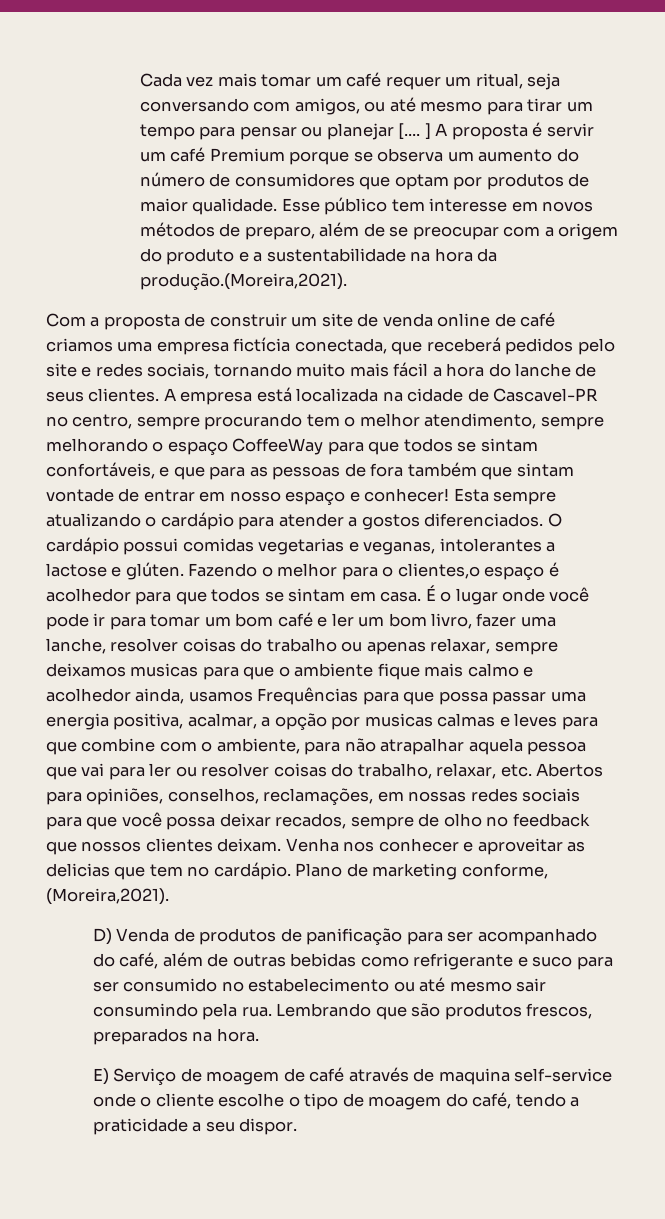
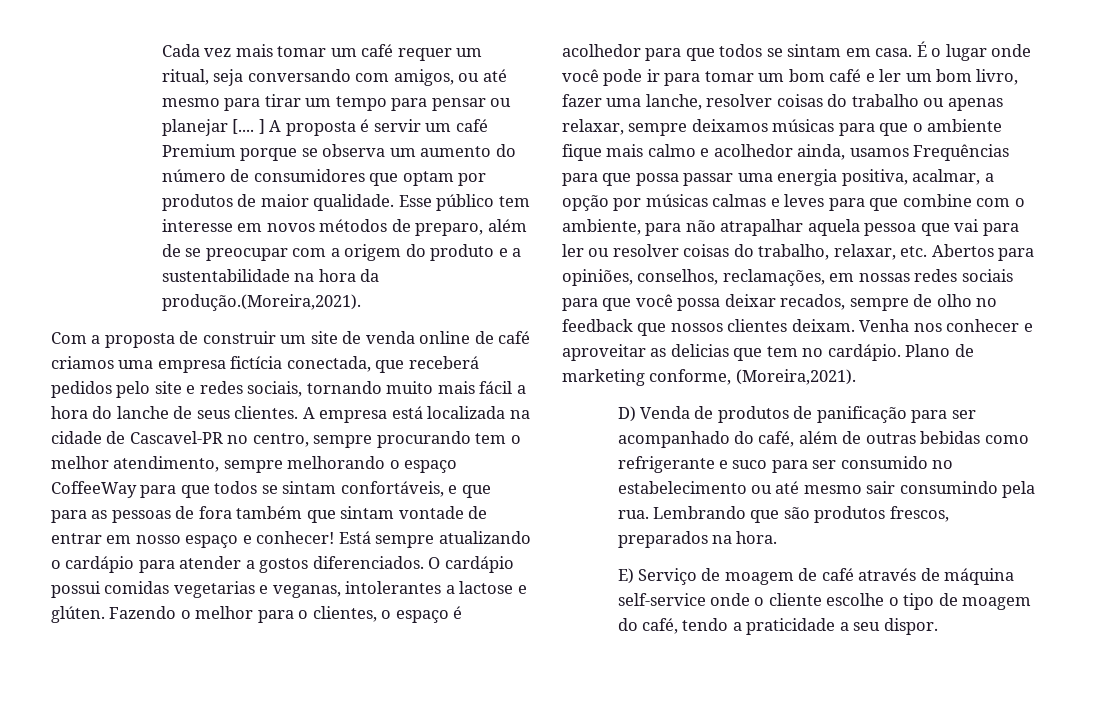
- Esta sempre atualizando o cardápio para atender a gostos diferenciados.
+ Está sempre atualizando o cardápio para atender a gostos diferenciados.
- Fazendo o melhor para o clientes,o espaço é acolhedor para que todos se sintam em casa.
+ Fazendo o melhor para o clientes, o espaço é acolhedor para que todos se sintam em casa.
- É o lugar onde você pode ir para tomar um bom café e ler um bom livro, fazer uma lanche, resolver coisas do trabalho ou apenas relaxar, sempre deixamos musicas para que o ambiente fique mais calmo e acolhedor ainda, usamos Frequências para que possa passar uma energia positiva, acalmar, a opção por musicas calmas e leves para que combine com o ambiente, para não atrapalhar aquela pessoa que vai para ler ou resolver coisas do trabalho, relaxar, etc. Abertos para opiniões, conselhos, reclamações, em nossas redes sociais para que você possa deixar recados, sempre de olho no feedback que nossos clientes deixam.
+ É o lugar onde você pode ir para tomar um bom café e ler um bom livro, fazer uma lanche, resolver coisas do trabalho ou apenas relaxar, sempre deixamos músicas para que o ambiente fique mais calmo e acolhedor ainda, usamos Frequências para que possa passar uma energia positiva, acalmar, a opção por músicas calmas e leves para que combine com o ambiente, para não atrapalhar aquela pessoa que vai para ler ou resolver coisas do trabalho, relaxar, etc. Abertos para opiniões, conselhos, reclamações, em nossas redes sociais para que você possa deixar recados, sempre de olho no feedback que nossos clientes deixam.
- E) Serviço de moagem de café através de maquina self-service onde o cliente escolhe o tipo de moagem do café, tendo a praticidade a seu dispor.
+ E) Serviço de moagem de café através de máquina self-service onde o cliente escolhe o tipo de moagem do café, tendo a praticidade a seu dispor.

